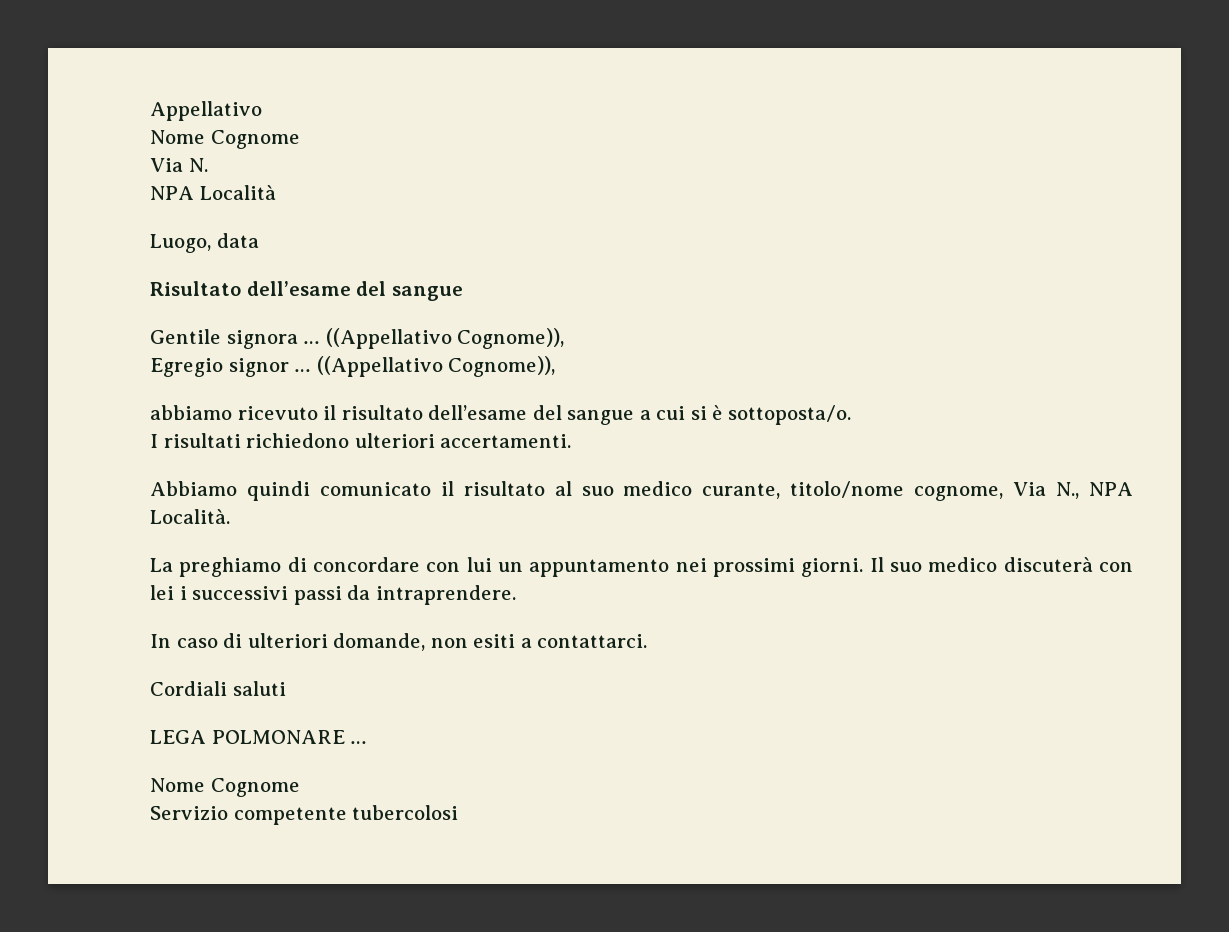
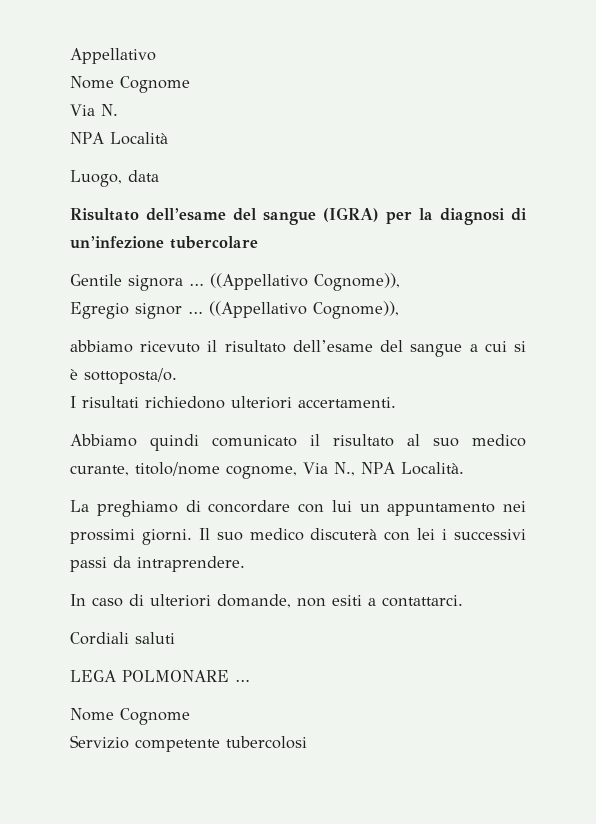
- Risultato dell’esame del sangue
+ Risultato dell’esame del sangue (IGRA) per la diagnosi di un’infezione tubercolare

